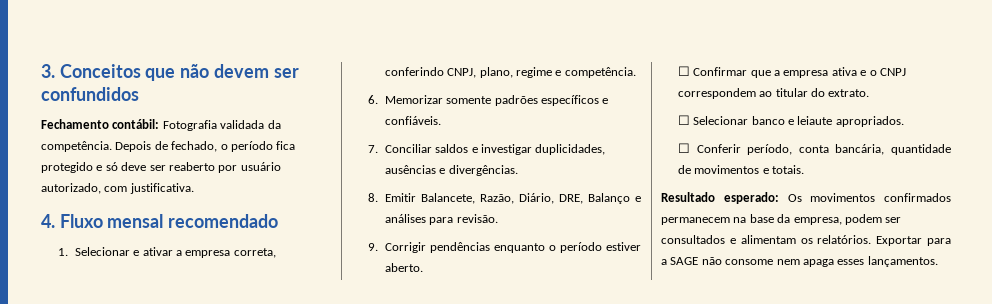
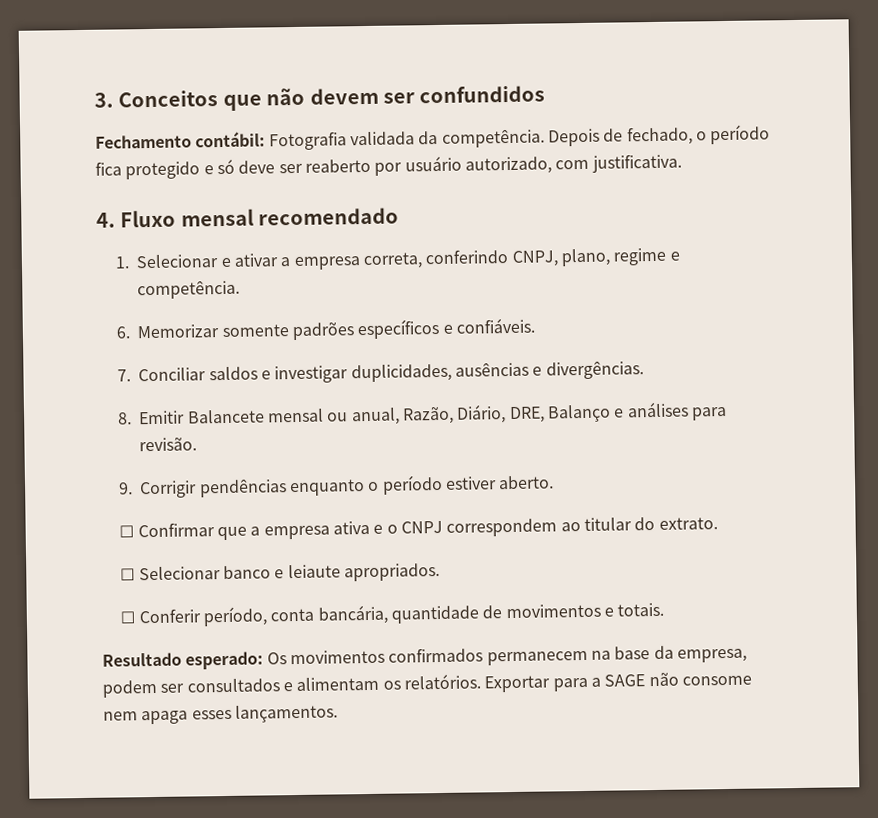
- 8. Emitir Balancete, Razão, Diário, DRE, Balanço e análises para revisão.
+ 8. Emitir Balancete mensal ou anual, Razão, Diário, DRE, Balanço e análises para revisão.

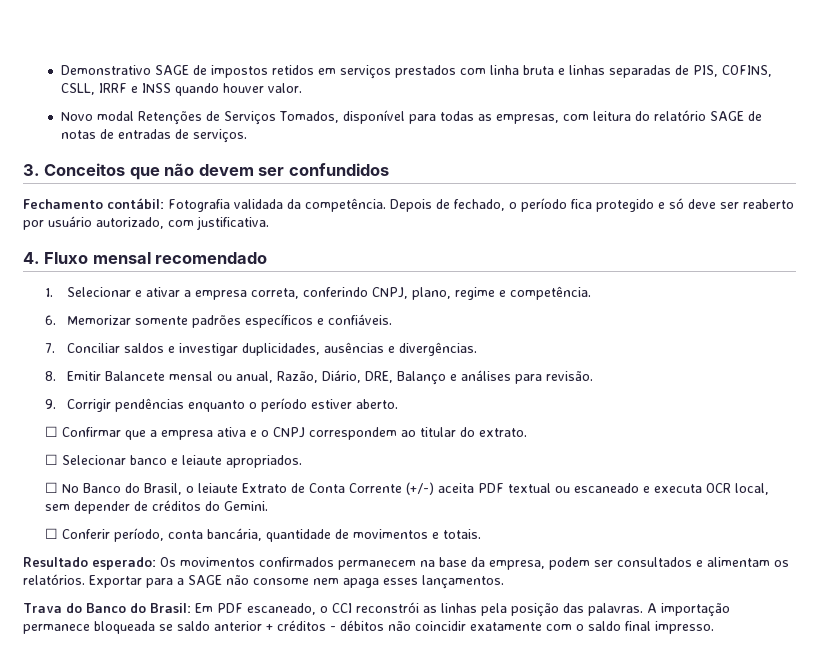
+ Demonstrativo SAGE de impostos retidos em serviços prestados com linha bruta e linhas separadas de PIS, COFINS, CSLL, IRRF e INSS quando houver valor.
+ Novo modal Retenções de Serviços Tomados, disponível para todas as empresas, com leitura do relatório SAGE de notas de entradas de serviços.
+ ☐ No Banco do Brasil, o leiaute Extrato de Conta Corrente (+/-) aceita PDF textual ou escaneado e executa OCR local, sem depender de créditos do Gemini.
+ Trava do Banco do Brasil: Em PDF escaneado, o CCI reconstrói as linhas pela posição das palavras. A importação permanece bloqueada se saldo anterior + créditos - débitos não coincidir exatamente com o saldo final impresso.

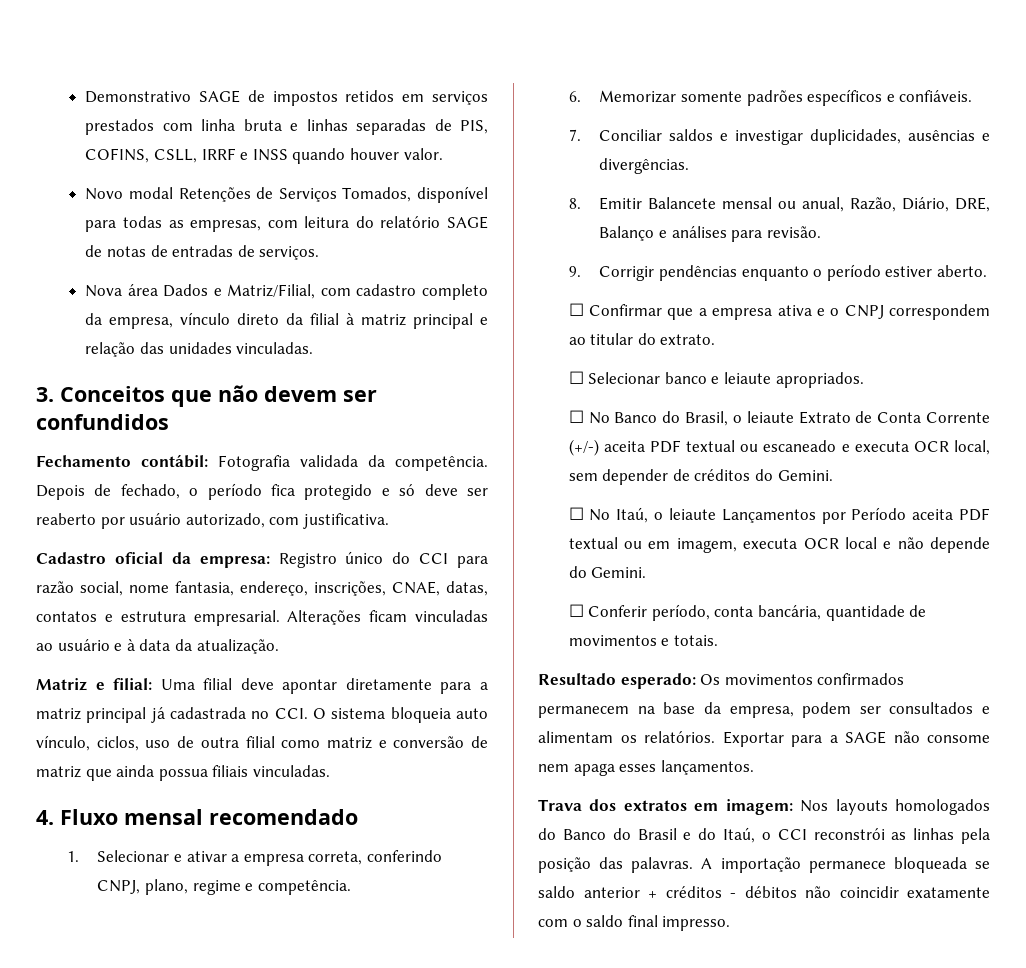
+ Nova área Dados e Matriz/Filial, com cadastro completo da empresa, vínculo direto da filial à matriz principal e relação das unidades vinculadas.
+ Cadastro oficial da empresa: Registro único do CCI para razão social, nome fantasia, endereço, inscrições, CNAE, datas, contatos e estrutura empresarial. Alterações ficam vinculadas ao usuário e à data da atualização.
+ Matriz e filial: Uma filial deve apontar diretamente para a matriz principal já cadastrada no CCI. O sistema bloqueia auto vínculo, ciclos, uso de outra filial como matriz e conversão de matriz que ainda possua filiais vinculadas.
+ ☐ No Itaú, o leiaute Lançamentos por Período aceita PDF textual ou em imagem, executa OCR local e não depende do Gemini.
- Trava do Banco do Brasil: Em PDF escaneado, o CCI reconstrói as linhas pela posição das palavras.
+ Trava dos extratos em imagem: Nos layouts homologados do Banco do Brasil e do Itaú, o CCI reconstrói as linhas pela posição das palavras.

